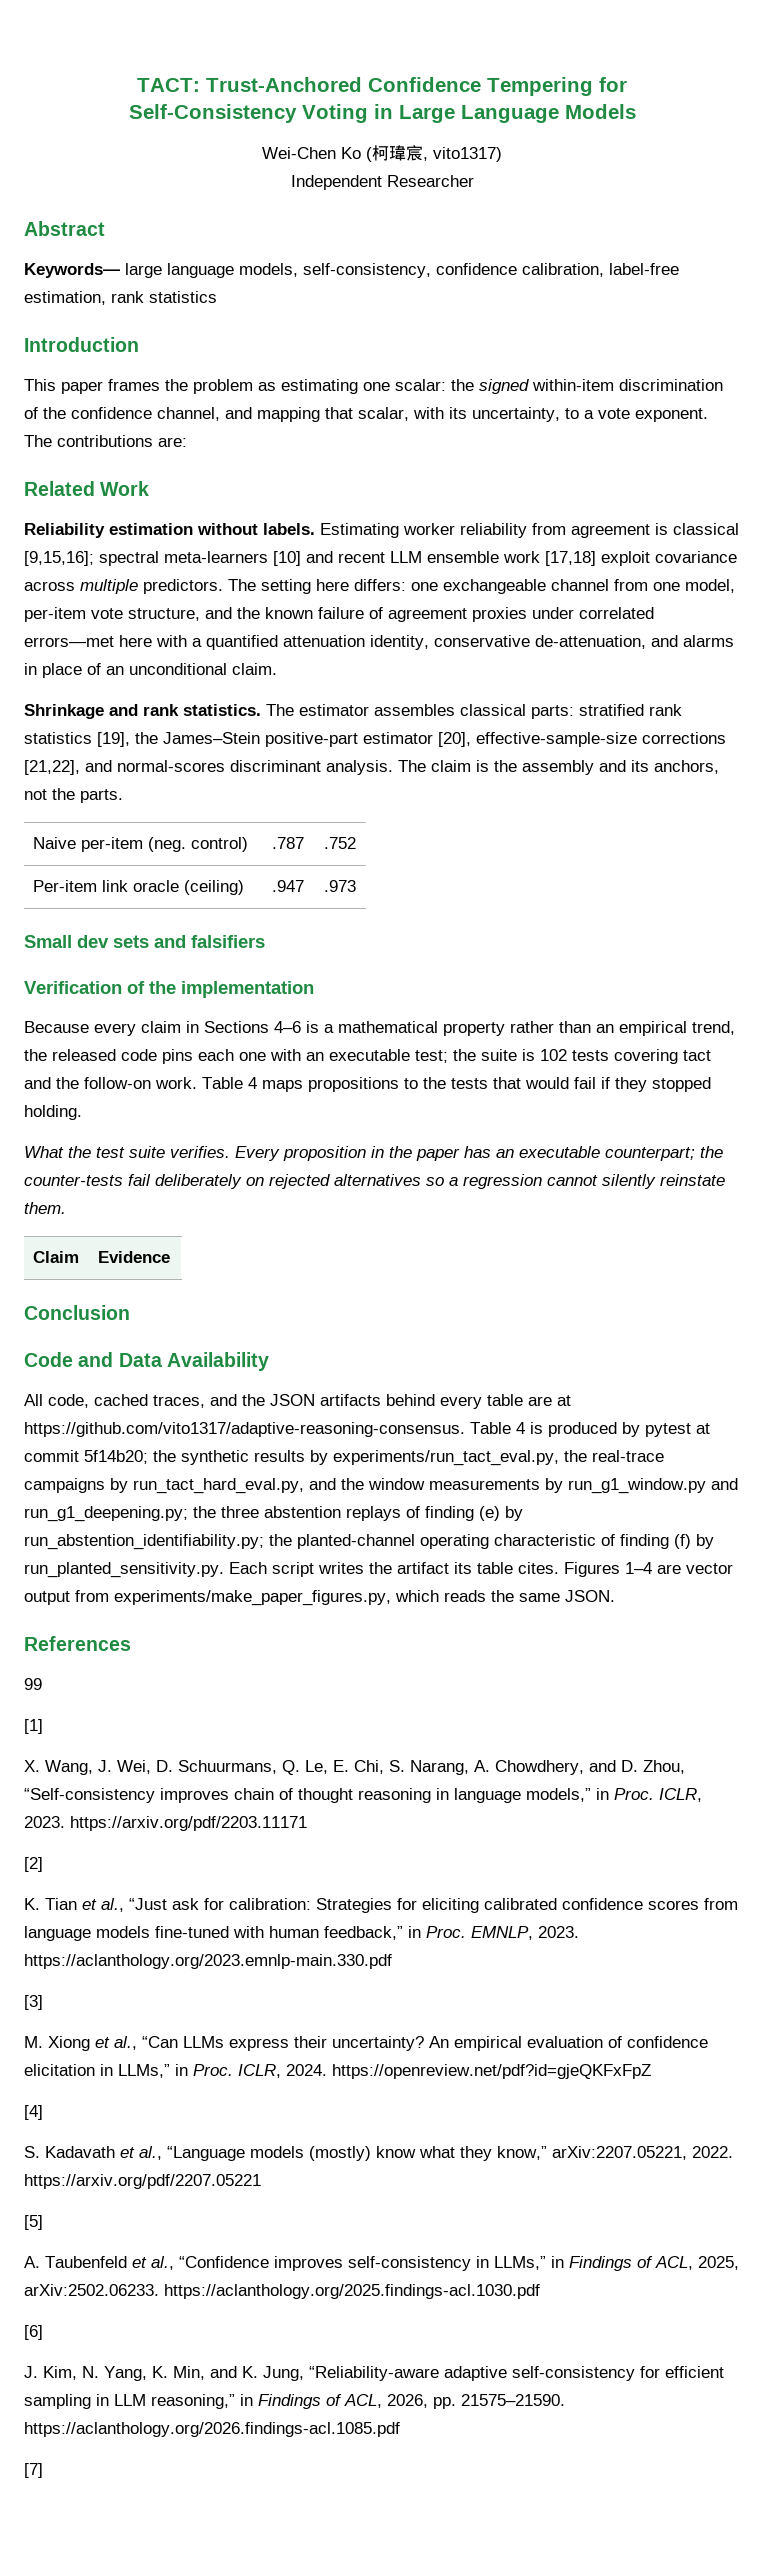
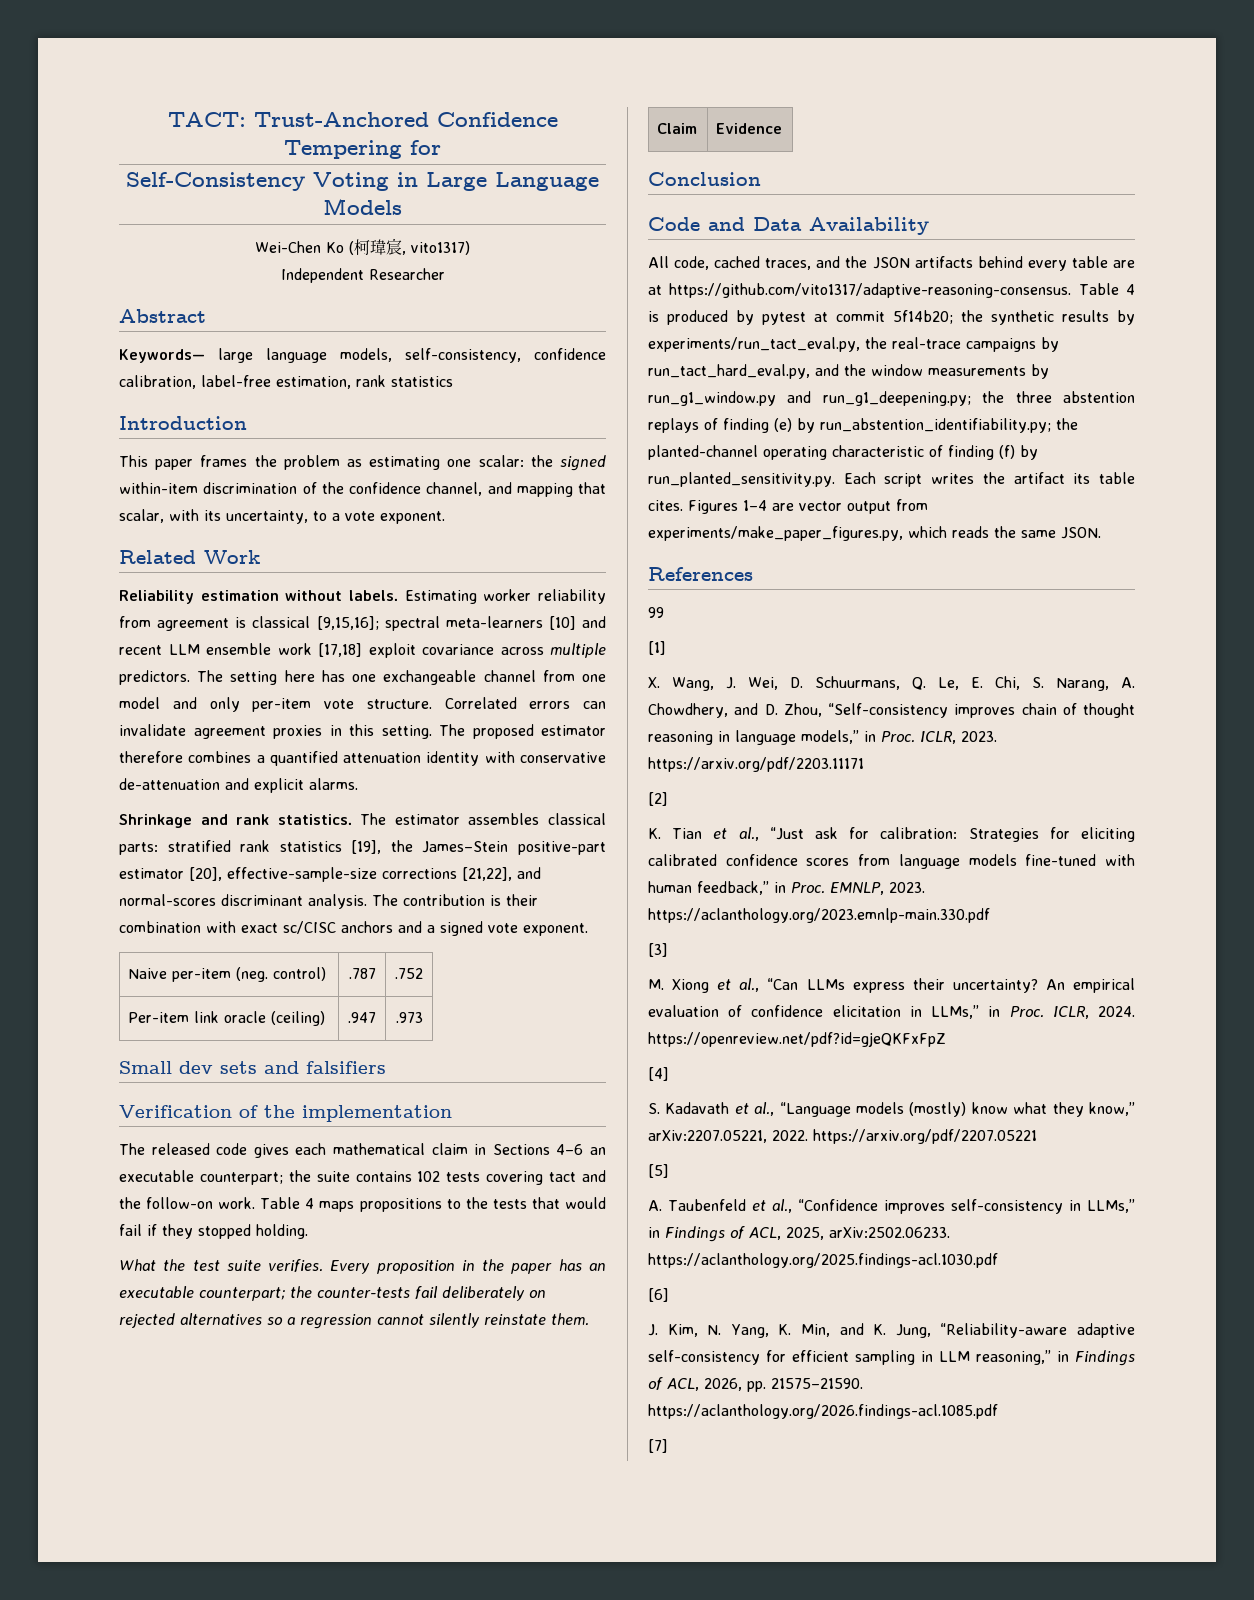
- The contributions are:
- The setting here differs: one exchangeable channel from one model, per-item vote structure, and the known failure of agreement proxies under correlated errors—met here with a quantified attenuation identity, conservative de-attenuation, and alarms in place of an unconditional claim.
+ The setting here has one exchangeable channel from one model and only per-item vote structure. Correlated errors can invalidate agreement proxies in this setting. The proposed estimator therefore combines a quantified attenuation identity with conservative de-attenuation and explicit alarms.
- The claim is the assembly and its anchors, not the parts.
+ The contribution is their combination with exact sc/CISC anchors and a signed vote exponent.
- Because every claim in Sections 4–6 is a mathematical property rather than an empirical trend, the released code pins each one with an executable test; the suite is 102 tests covering tact and the follow-on work.
+ The released code gives each mathematical claim in Sections 4–6 an executable counterpart; the suite contains 102 tests covering tact and the follow-on work.

